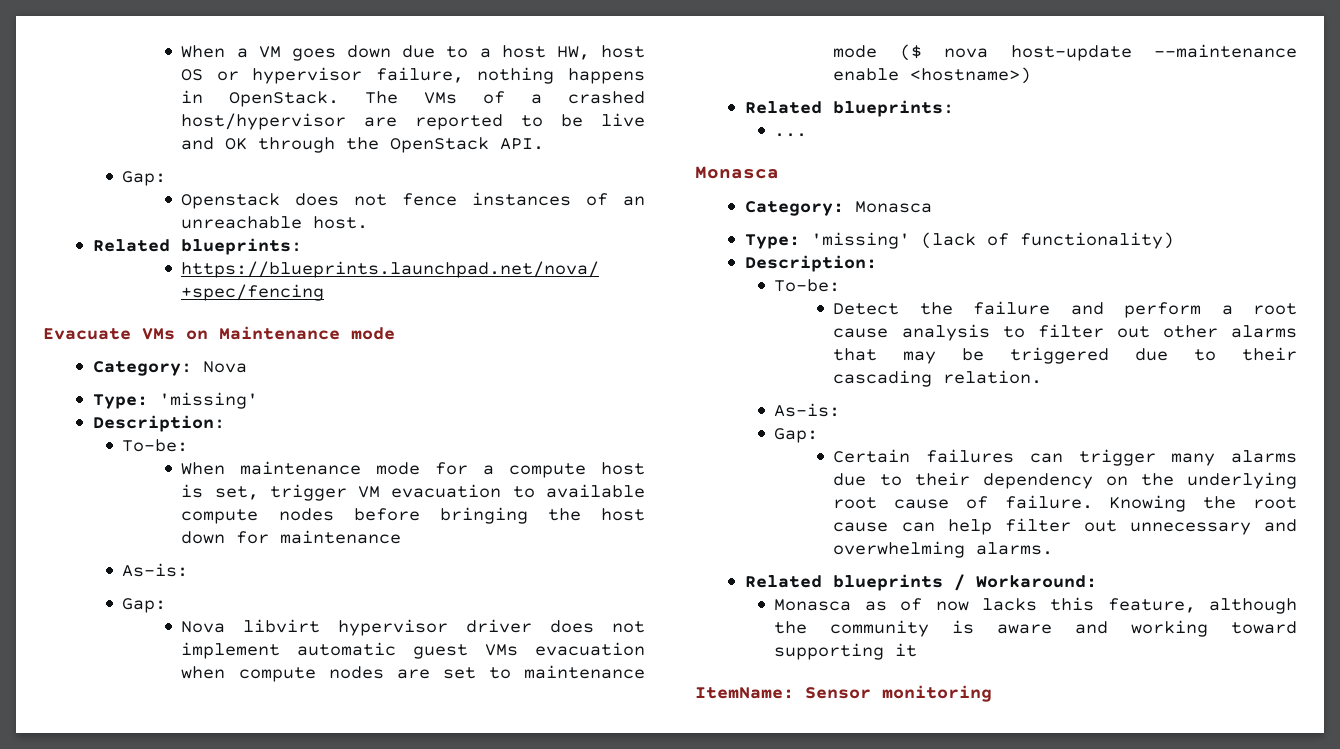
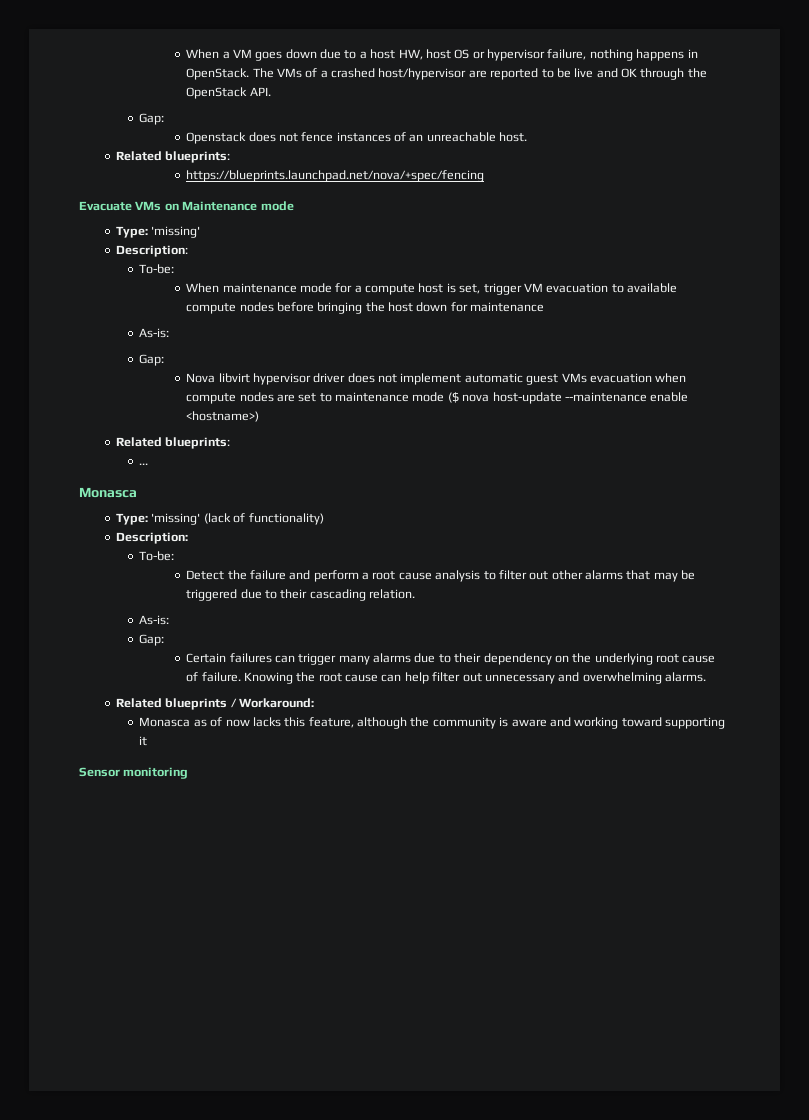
- Category: Nova
- Category: Monasca
- ItemName: Sensor monitoring
+ Sensor monitoring

